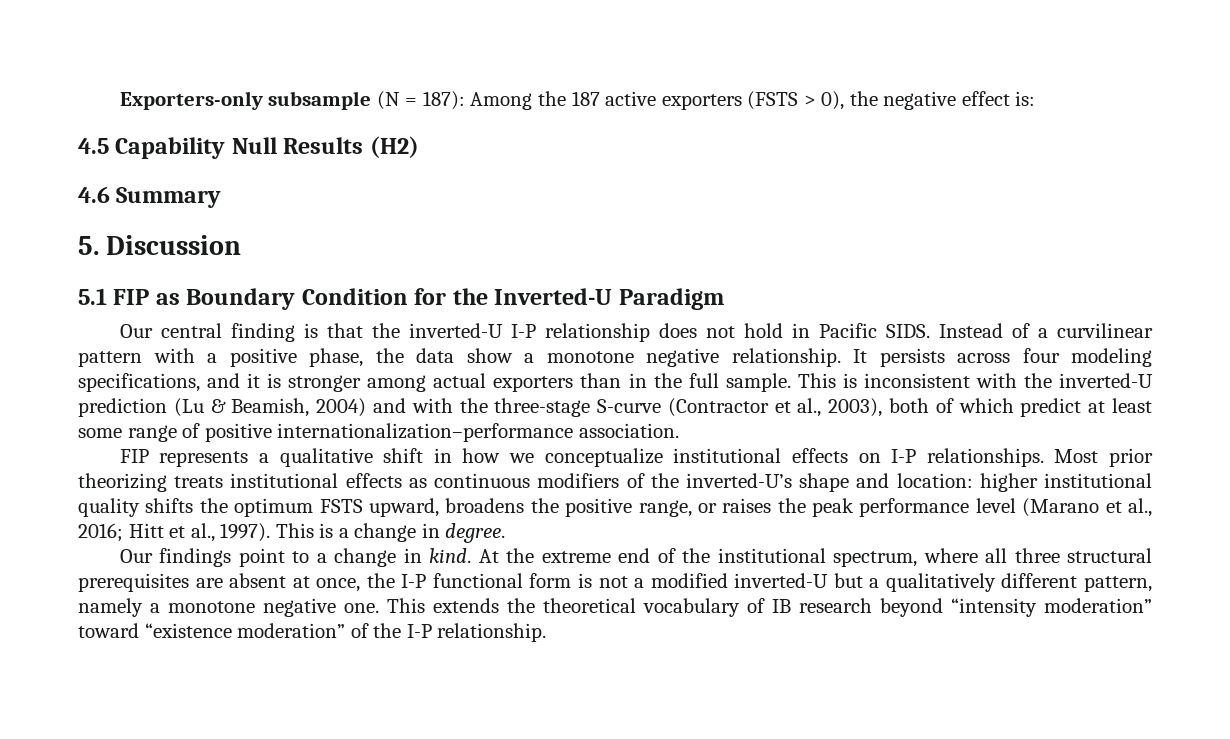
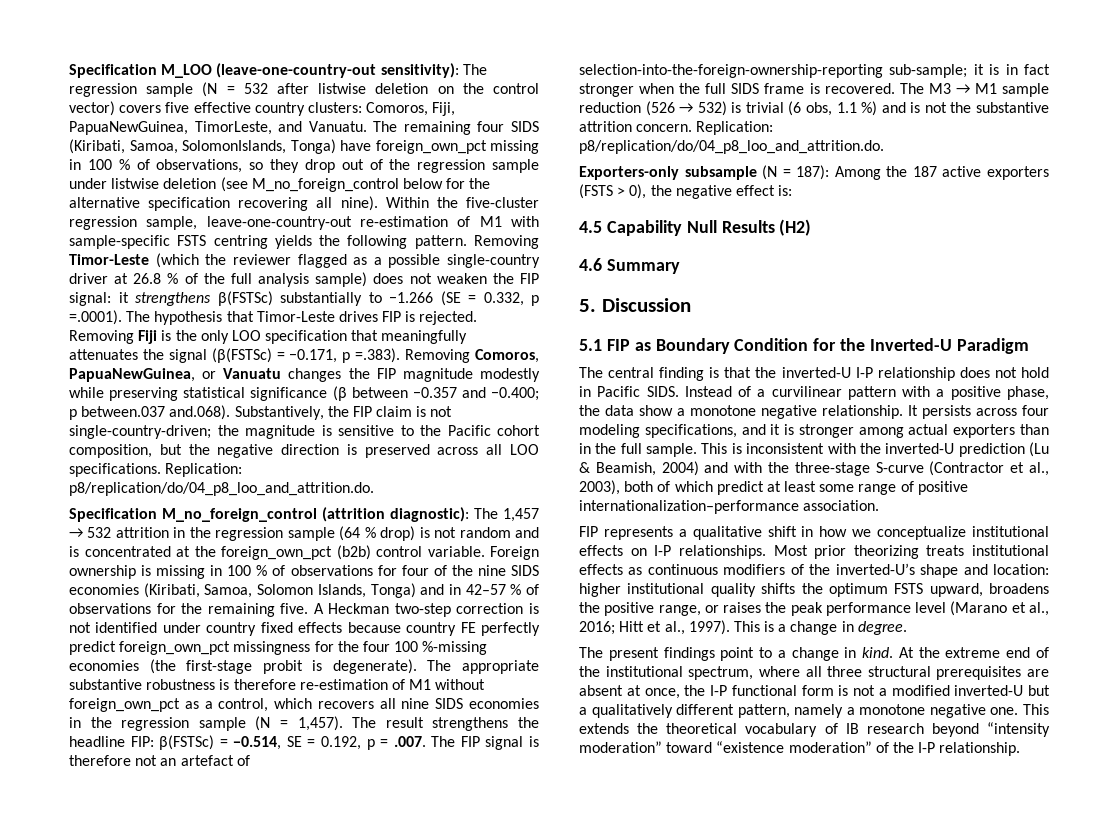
+ Specification M_LOO (leave-one-country-out sensitivity): The regression sample (N = 532 after listwise deletion on the control vector) covers five effective country clusters: Comoros, Fiji, PapuaNewGuinea, TimorLeste, and Vanuatu. The remaining four SIDS (Kiribati, Samoa, SolomonIslands, Tonga) have foreign_own_pct missing in 100 % of observations, so they drop out of the regression sample under listwise deletion (see M_no_foreign_control below for the alternative specification recovering all nine). Within the five-cluster regression sample, leave-one-country-out re-estimation of M1 with sample-specific FSTS centring yields the following pattern. Removing Timor-Leste (which the reviewer flagged as a possible single-country driver at 26.8 % of the full analysis sample) does not weaken the FIP signal: it strengthens β(FSTSc) substantially to −1.266 (SE = 0.332, p =.0001). The hypothesis that Timor-Leste drives FIP is rejected. Removing Fiji is the only LOO specification that meaningfully attenuates the signal (β(FSTSc) = −0.171, p =.383). Removing Comoros, PapuaNewGuinea, or Vanuatu changes the FIP magnitude modestly while preserving statistical significance (β between −0.357 and −0.400; p between.037 and.068). Substantively, the FIP claim is not single-country-driven; the magnitude is sensitive to the Pacific cohort composition, but the negative direction is preserved across all LOO specifications. Replication: p8/replication/do/04_p8_loo_and_attrition.do.
+ Specification M_no_foreign_control (attrition diagnostic): The 1,457 → 532 attrition in the regression sample (64 % drop) is not random and is concentrated at the foreign_own_pct (b2b) control variable. Foreign ownership is missing in 100 % of observations for four of the nine SIDS economies (Kiribati, Samoa, Solomon Islands, Tonga) and in 42–57 % of observations for the remaining five. A Heckman two-step correction is not identified under country fixed effects because country FE perfectly predict foreign_own_pct missingness for the four 100 %-missing economies (the first-stage probit is degenerate). The appropriate substantive robustness is therefore re-estimation of M1 without foreign_own_pct as a control, which recovers all nine SIDS economies in the regression sample (N = 1,457). The result strengthens the headline FIP: β(FSTSc) = −0.514, SE = 0.192, p = .007. The FIP signal is therefore not an artefact of selection-into-the-foreign-ownership-reporting sub-sample; it is in fact stronger when the full SIDS frame is recovered. The M3 → M1 sample reduction (526 → 532) is trivial (6 obs, 1.1 %) and is not the substantive attrition concern. Replication: p8/replication/do/04_p8_loo_and_attrition.do.
- Our central finding is that the inverted-U I-P relationship does not hold in Pacific SIDS.
+ The central finding is that the inverted-U I-P relationship does not hold in Pacific SIDS.
- Our findings point to a change in kind.
+ The present findings point to a change in kind.

